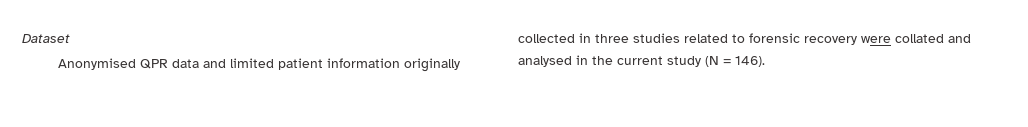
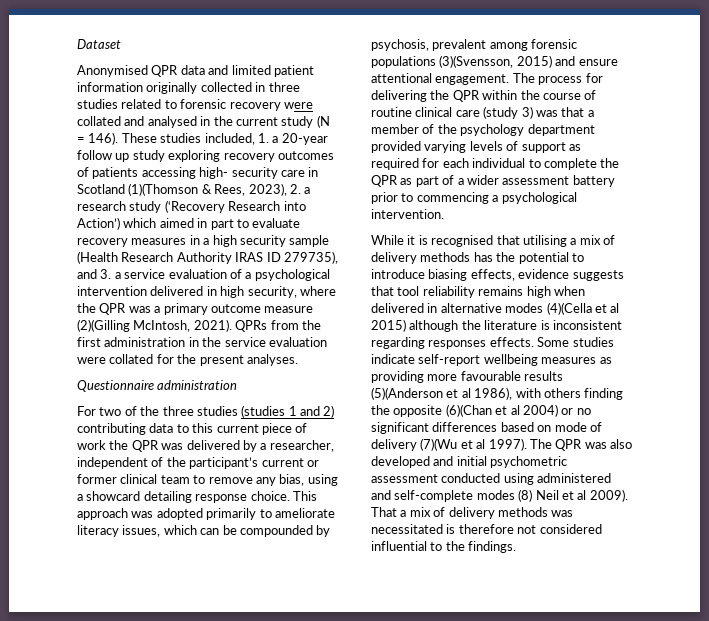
+ These studies included, 1. a 20-year follow up study exploring recovery outcomes of patients accessing high- security care in Scotland (1)(Thomson & Rees, 2023), 2. a research study (‘Recovery Research into Action’) which aimed in part to evaluate recovery measures in a high security sample (Health Research Authority IRAS ID 279735), and 3. a service evaluation of a psychological intervention delivered in high security, where the QPR was a primary outcome measure (2)(Gilling McIntosh, 2021). QPRs from the first administration in the service evaluation were collated for the present analyses.
+ Questionnaire administration
+ For two of the three studies (studies 1 and 2) contributing data to this current piece of work the QPR was delivered by a researcher, independent of the participant’s current or former clinical team to remove any bias, using a showcard detailing response choice. This approach was adopted primarily to ameliorate literacy issues, which can be compounded by psychosis, prevalent among forensic populations (3)(Svensson, 2015) and ensure attentional engagement. The process for delivering the QPR within the course of routine clinical care (study 3) was that a member of the psychology department provided varying levels of support as required for each individual to complete the QPR as part of a wider assessment battery prior to commencing a psychological intervention.
+ While it is recognised that utilising a mix of delivery methods has the potential to introduce biasing effects, evidence suggests that tool reliability remains high when delivered in alternative modes (4)(Cella et al 2015) although the literature is inconsistent regarding responses effects. Some studies indicate self-report wellbeing measures as providing more favourable results (5)(Anderson et al 1986), with others finding the opposite (6)(Chan et al 2004) or no significant differences based on mode of delivery (7)(Wu et al 1997). The QPR was also developed and initial psychometric assessment conducted using administered and self-complete modes (8) Neil et al 2009). That a mix of delivery methods was necessitated is therefore not considered influential to the findings.

